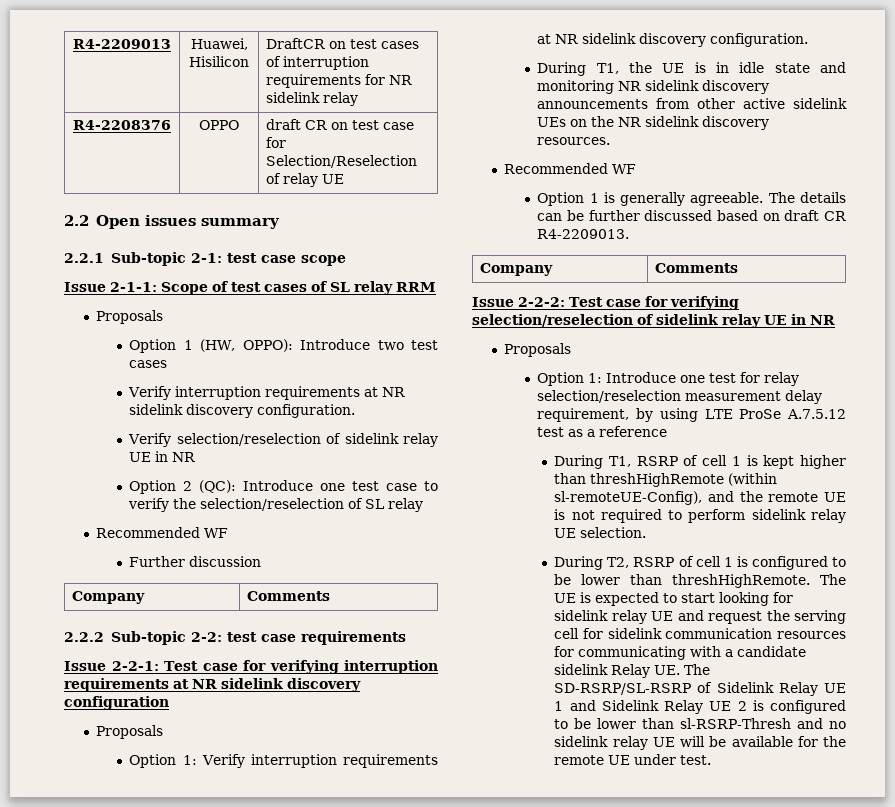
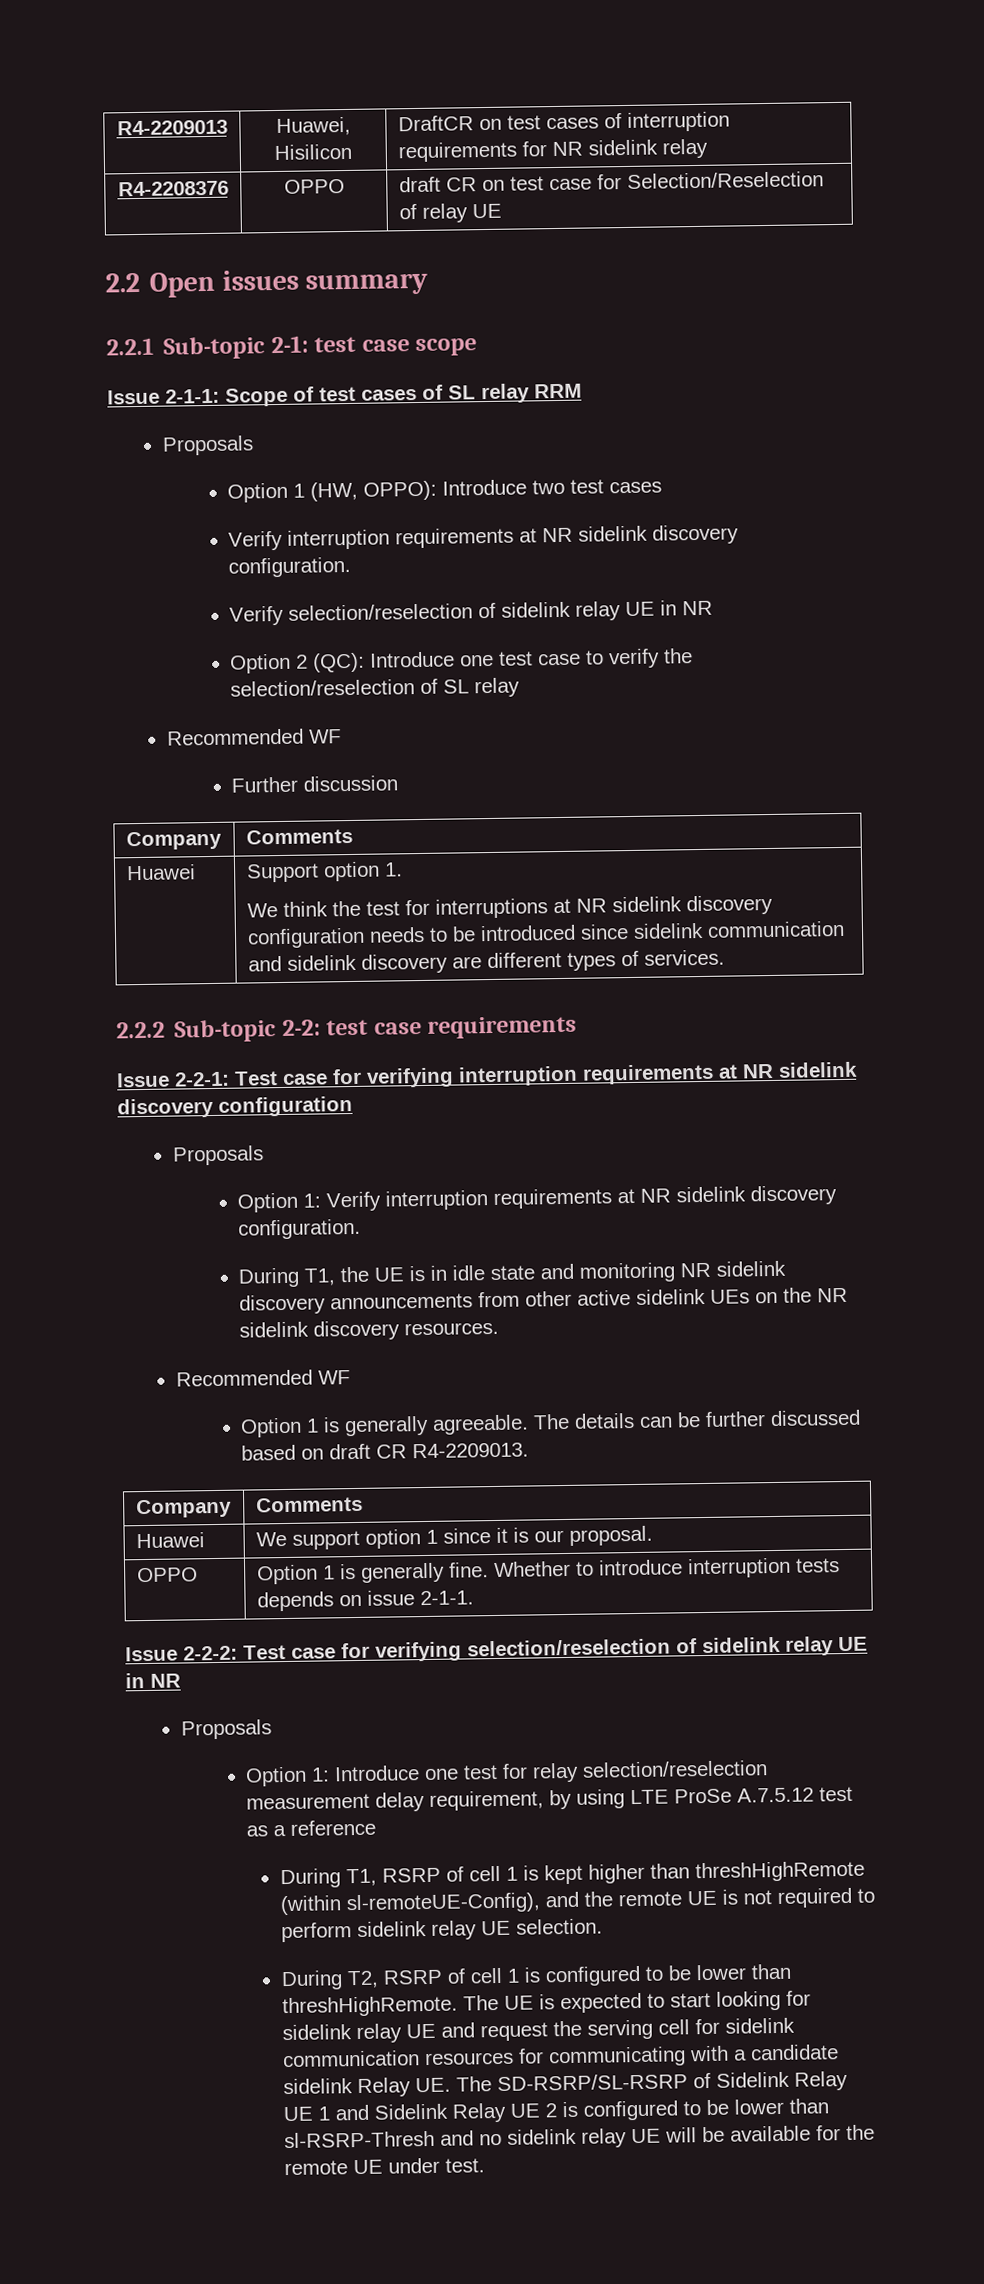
+ Huawei | Support option 1.
+ We think the test for interruptions at NR sidelink discovery configuration needs to be introduced since sidelink communication and sidelink discovery are different types of services.
+ Huawei | We support option 1 since it is our proposal.
+ OPPO | Option 1 is generally fine. Whether to introduce interruption tests depends on issue 2-1-1.

